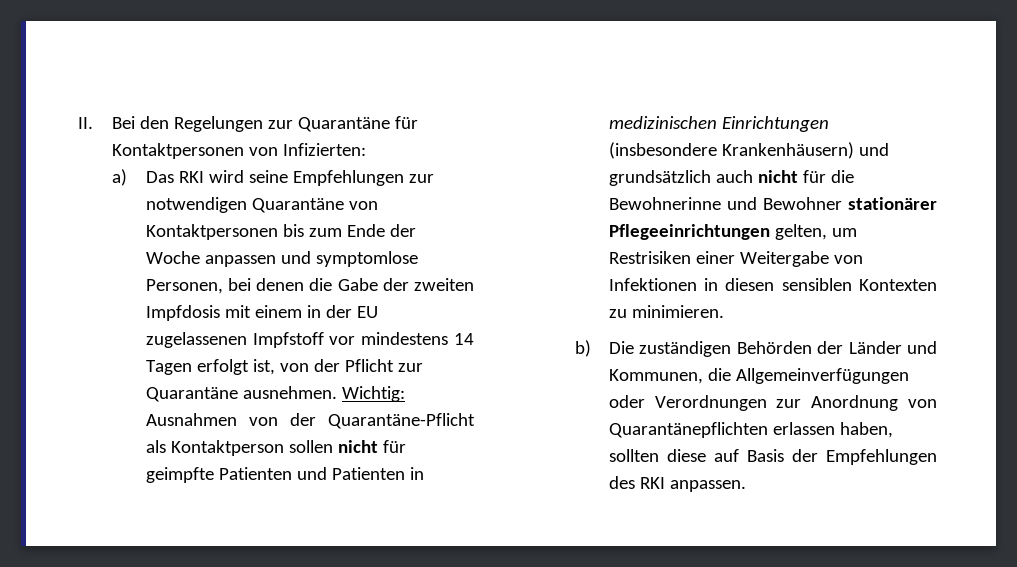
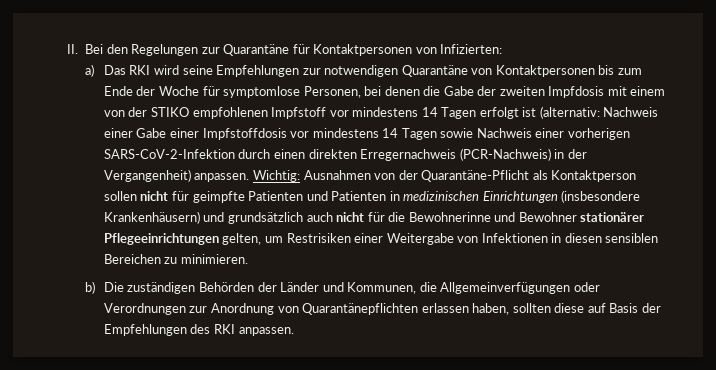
- a) Das RKI wird seine Empfehlungen zur notwendigen Quarantäne von Kontaktpersonen bis zum Ende der Woche anpassen und symptomlose Personen, bei denen die Gabe der zweiten Impfdosis mit einem in der EU zugelassenen Impfstoff vor mindestens 14 Tagen erfolgt ist, von der Pflicht zur Quarantäne ausnehmen.
+ a) Das RKI wird seine Empfehlungen zur notwendigen Quarantäne von Kontaktpersonen bis zum Ende der Woche für symptomlose Personen, bei denen die Gabe der zweiten Impfdosis mit einem von der STIKO empfohlenen Impfstoff vor mindestens 14 Tagen erfolgt ist (alternativ: Nachweis einer Gabe einer Impfstoffdosis vor mindestens 14 Tagen sowie Nachweis einer vorherigen SARS-CoV-2-Infektion durch einen direkten Erregernachweis (PCR-Nachweis) in der Vergangenheit) anpassen.
- Wichtig: Ausnahmen von der Quarantäne-Pflicht als Kontaktperson sollen nicht für geimpfte Patienten und Patienten in medizinischen Einrichtungen (insbesondere Krankenhäusern) und grundsätzlich auch nicht für die Bewohnerinne und Bewohner stationärer Pflegeeinrichtungen gelten, um Restrisiken einer Weitergabe von Infektionen in diesen sensiblen Kontexten zu minimieren.
+ Wichtig: Ausnahmen von der Quarantäne-Pflicht als Kontaktperson sollen nicht für geimpfte Patienten und Patienten in medizinischen Einrichtungen (insbesondere Krankenhäusern) und grundsätzlich auch nicht für die Bewohnerinne und Bewohner stationärer Pflegeeinrichtungen gelten, um Restrisiken einer Weitergabe von Infektionen in diesen sensiblen Bereichen zu minimieren.

